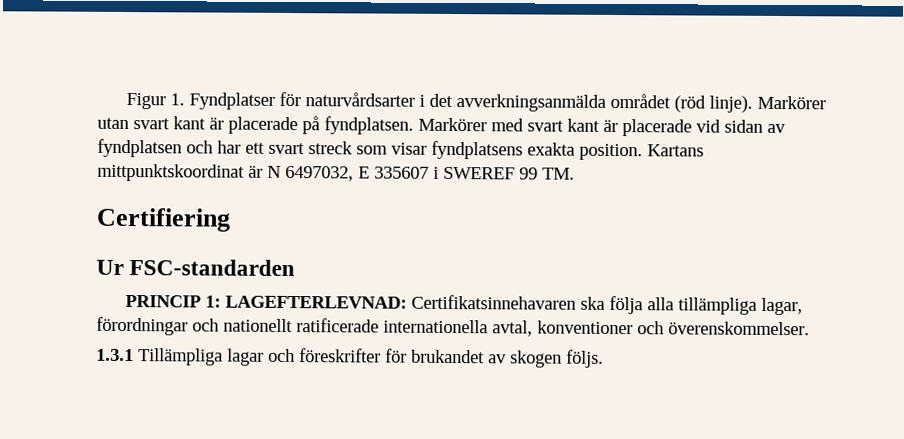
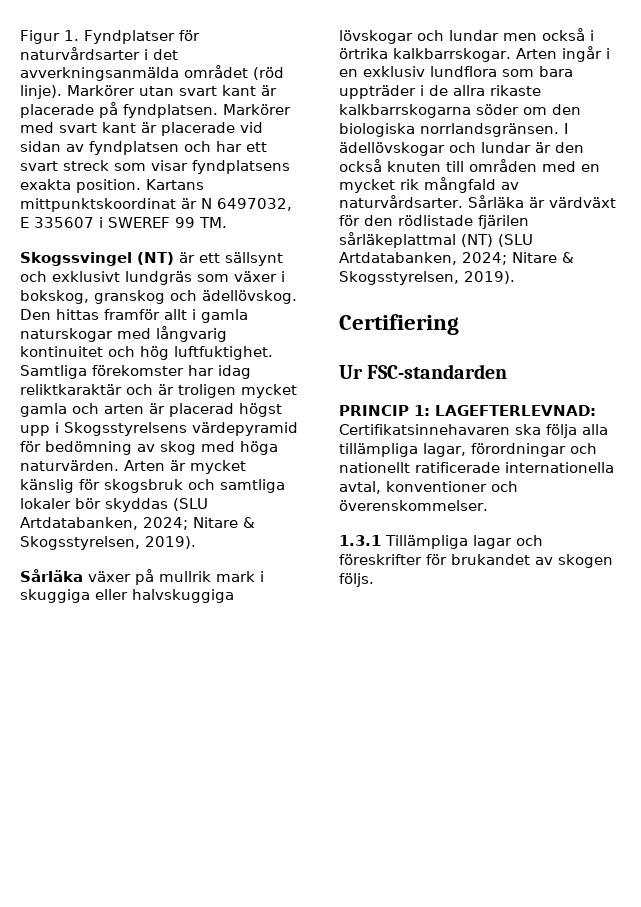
+ Skogssvingel (NT) är ett sällsynt och exklusivt lundgräs som växer i bokskog, granskog och ädellövskog. Den hittas framför allt i gamla naturskogar med långvarig kontinuitet och hög luftfuktighet. Samtliga förekomster har idag reliktkaraktär och är troligen mycket gamla och arten är placerad högst upp i Skogsstyrelsens värdepyramid för bedömning av skog med höga naturvärden. Arten är mycket känslig för skogsbruk och samtliga lokaler bör skyddas (SLU Artdatabanken, 2024; Nitare & Skogsstyrelsen, 2019).
+ Sårläka växer på mullrik mark i skuggiga eller halvskuggiga lövskogar och lundar men också i örtrika kalkbarrskogar. Arten ingår i en exklusiv lundflora som bara uppträder i de allra rikaste kalkbarrskogarna söder om den biologiska norrlandsgränsen. I ädellövskogar och lundar är den också knuten till områden med en mycket rik mångfald av naturvårdsarter. Sårläka är värdväxt för den rödlistade fjärilen sårläkeplattmal (NT) (SLU Artdatabanken, 2024; Nitare & Skogsstyrelsen, 2019).

